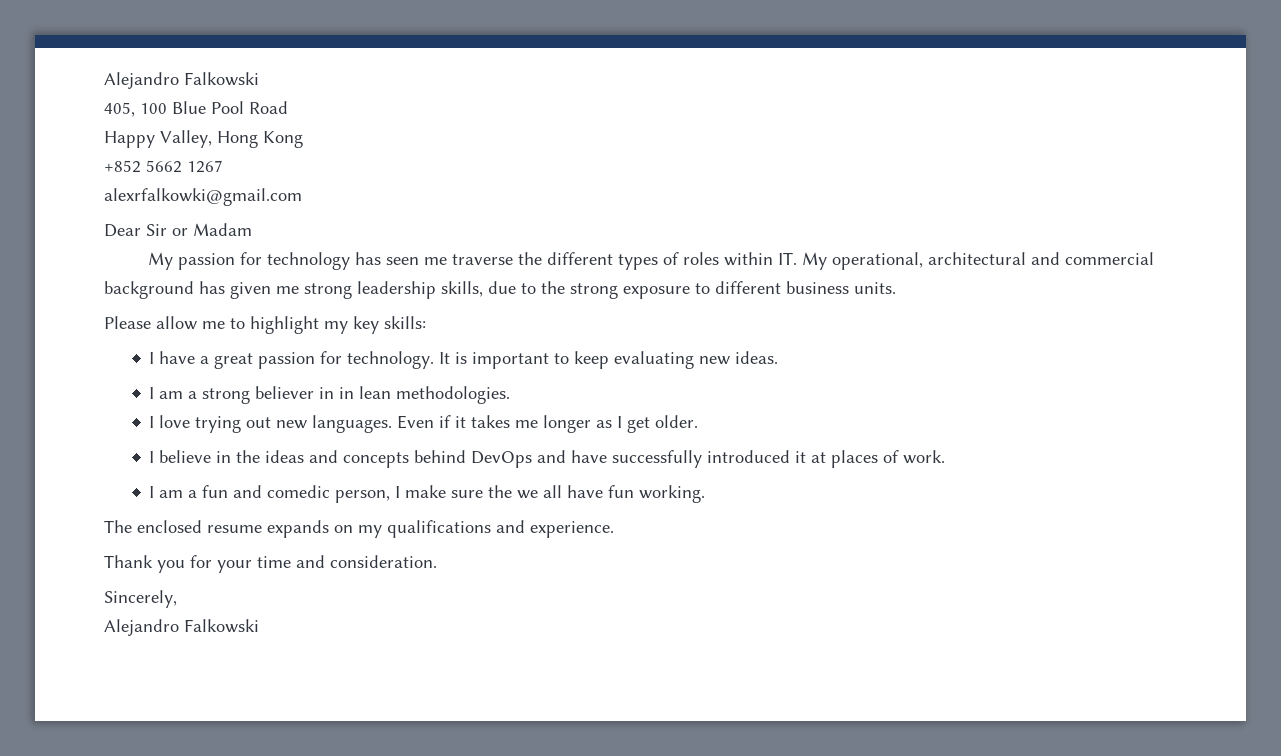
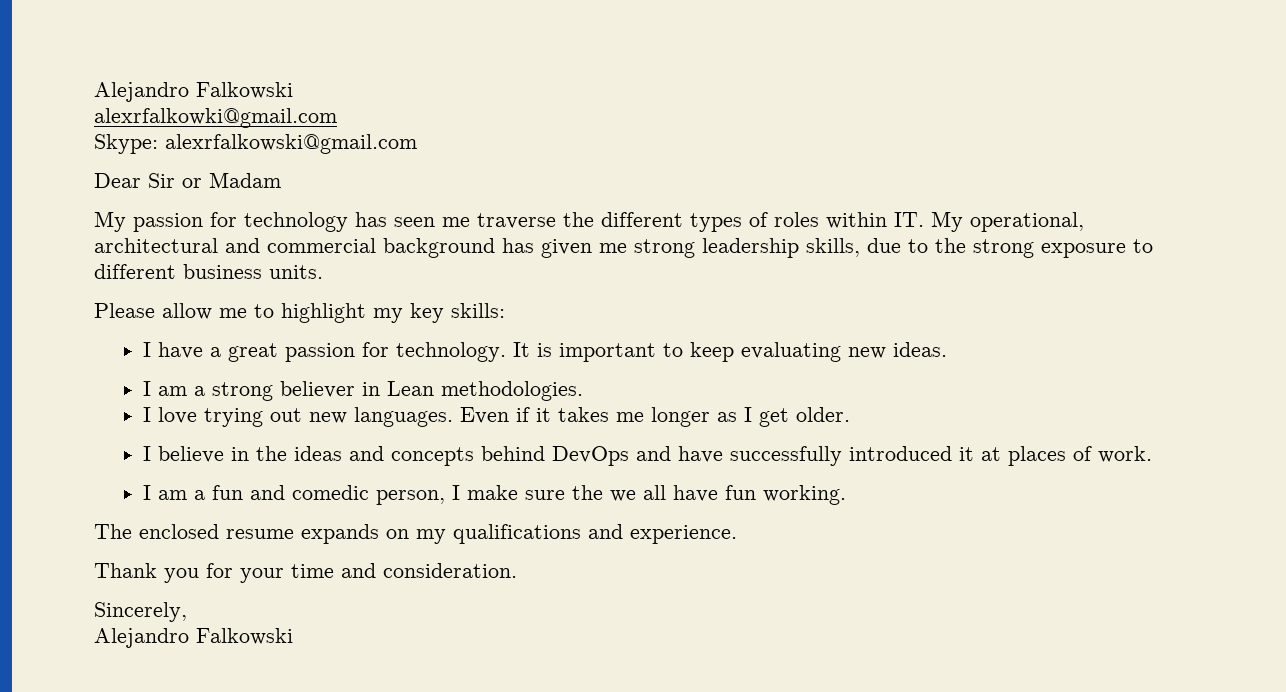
- 405, 100 Blue Pool Road
- Happy Valley, Hong Kong
- +852 5662 1267
  alexrfalkowki@gmail.com
+ Skype: alexrfalkowski@gmail.com
- I am a strong believer in in lean methodologies.
+ I am a strong believer in Lean methodologies.

